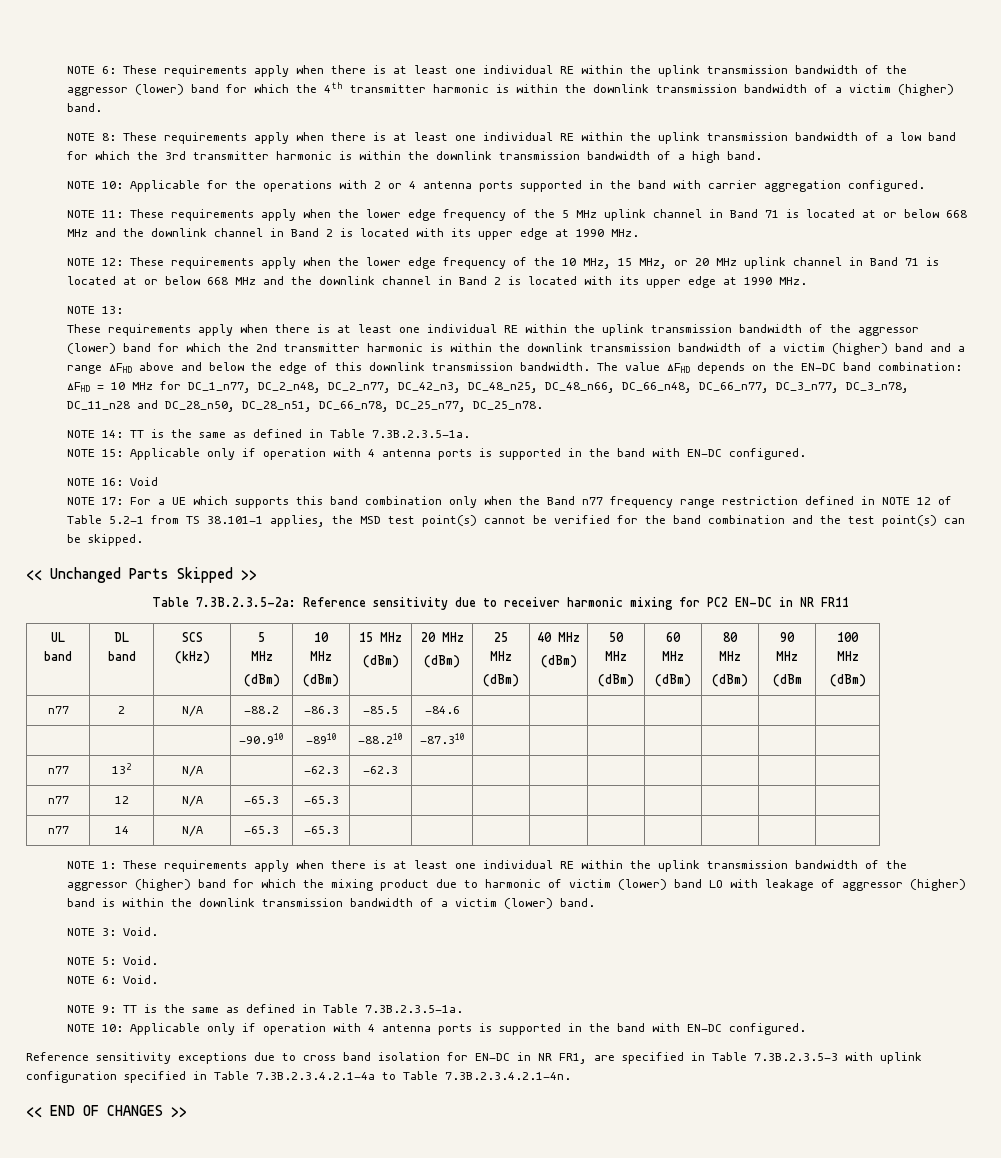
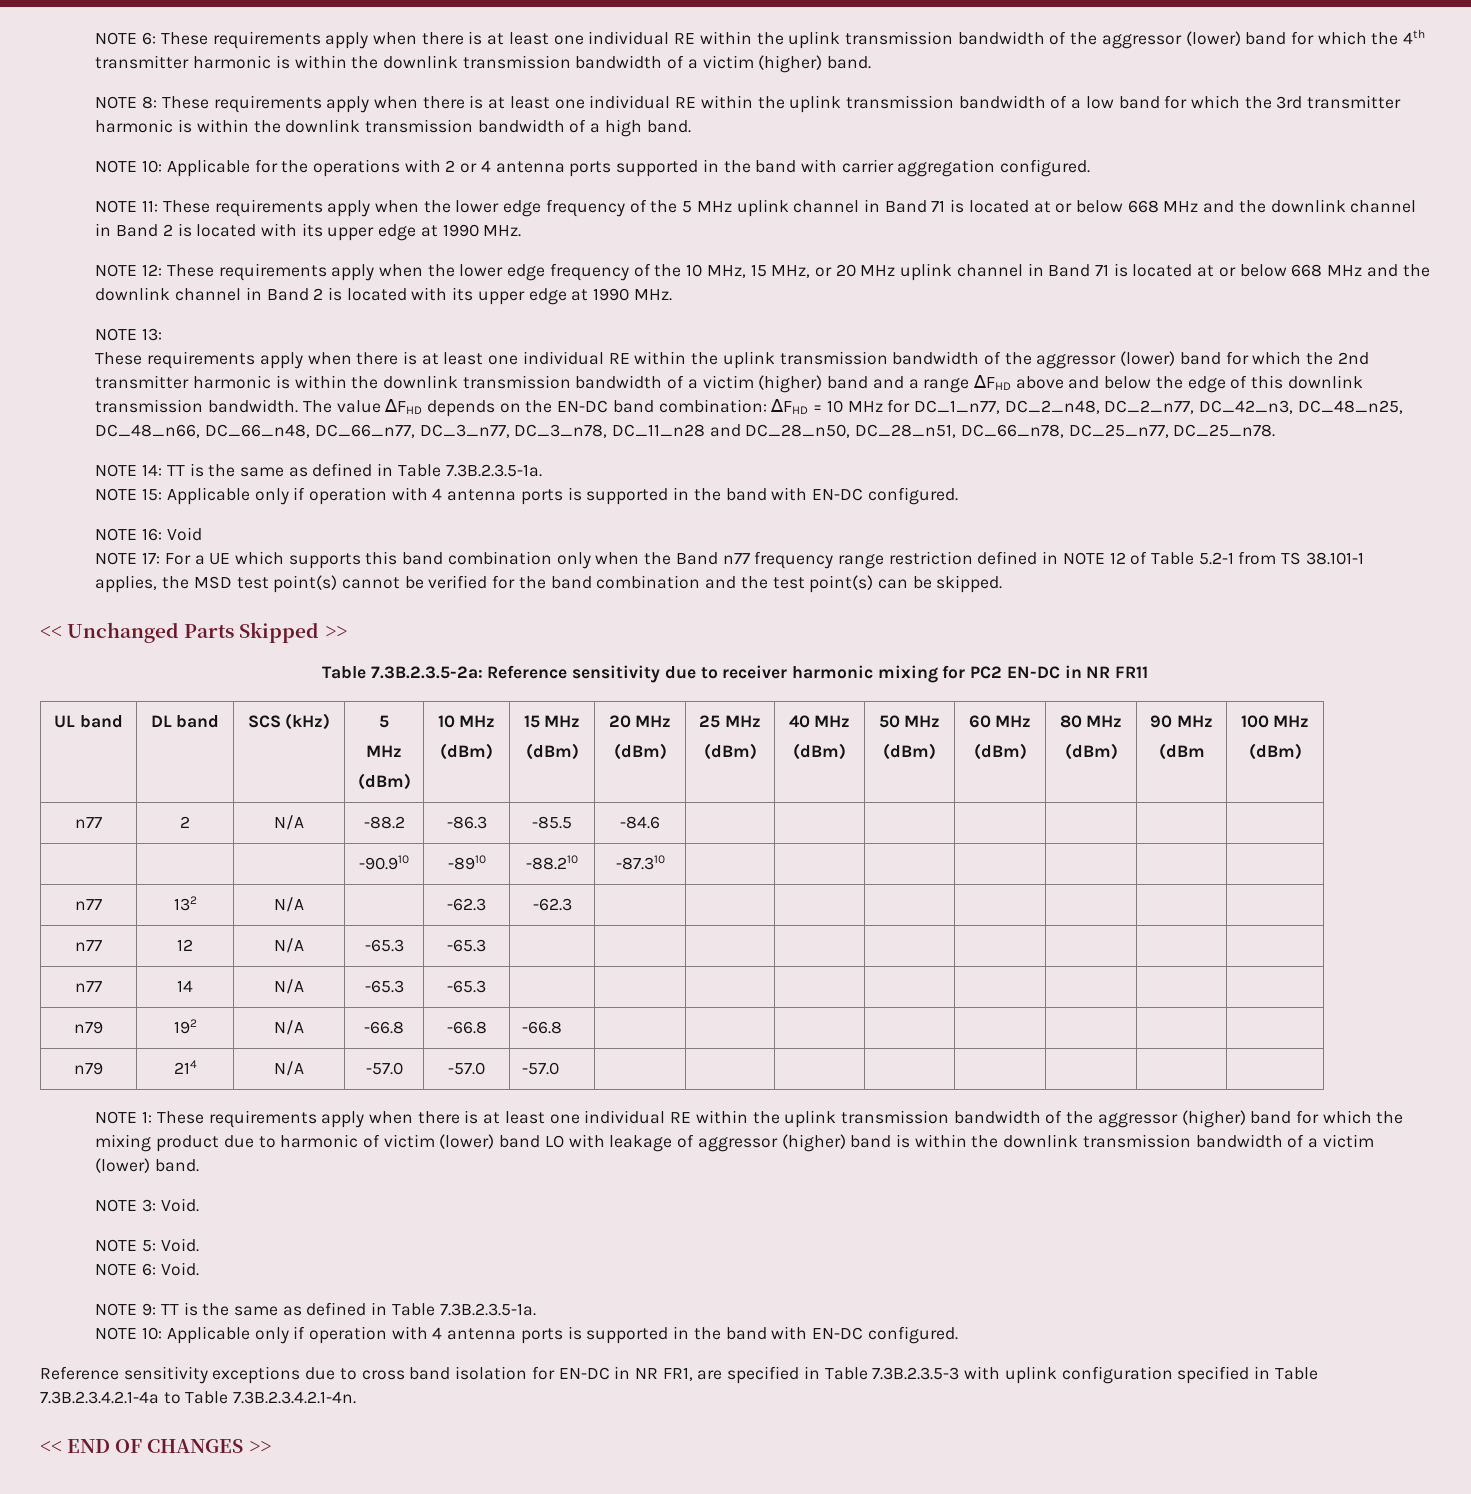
+ n79 | 192 | N/A | -66.8 | -66.8 | -66.8 | | | | | | | |
+ n79 | 214 | N/A | -57.0 | -57.0 | -57.0 | | | | | | | |

